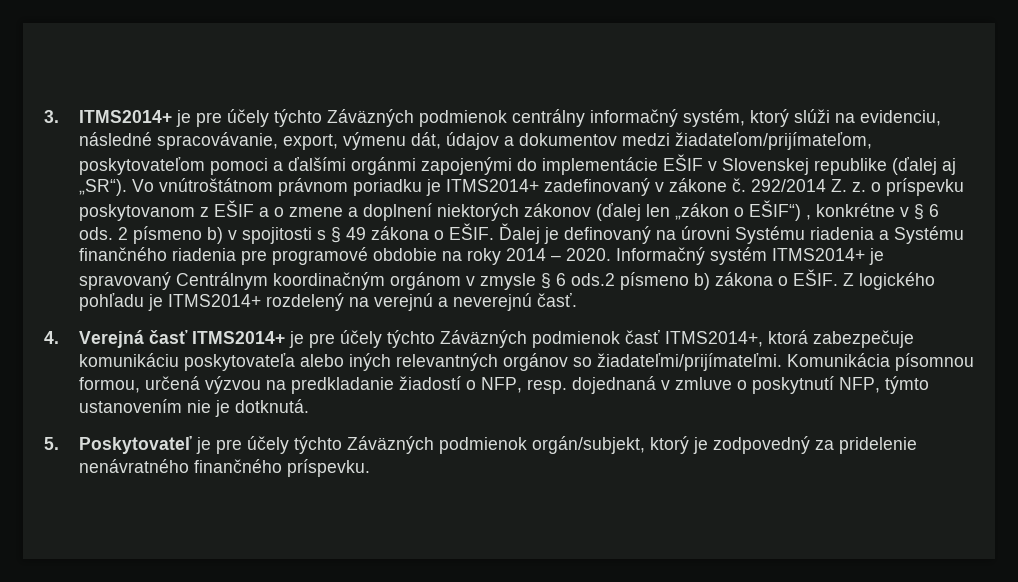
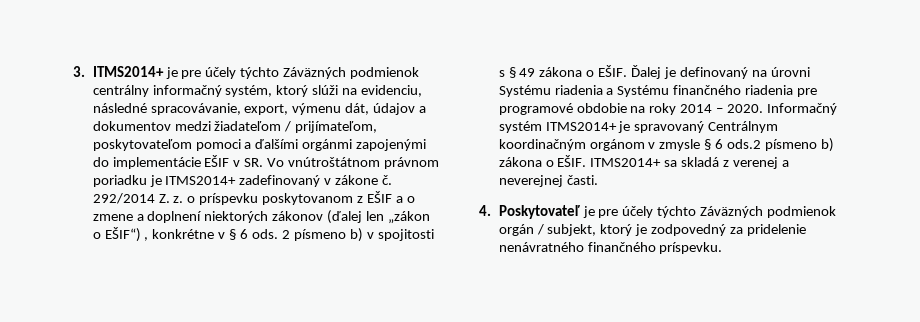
- 3. ITMS2014+ je pre účely týchto Záväzných podmienok centrálny informačný systém, ktorý slúži na evidenciu, následné spracovávanie, export, výmenu dát, údajov a dokumentov medzi žiadateľom/prijímateľom, poskytovateľom pomoci a ďalšími orgánmi zapojenými do implementácie EŠIF v Slovenskej republike (ďalej aj „SR“). Vo vnútroštátnom právnom poriadku je ITMS2014+ zadefinovaný v zákone č.
+ 3. ITMS2014+ je pre účely týchto Záväzných podmienok centrálny informačný systém, ktorý slúži na evidenciu, následné spracovávanie, export, výmenu dát, údajov a dokumentov medzi žiadateľom / prijímateľom, poskytovateľom pomoci a ďalšími orgánmi zapojenými do implementácie EŠIF v SR. Vo vnútroštátnom právnom poriadku je ITMS2014+ zadefinovaný v zákone č.
- Z logického pohľadu je ITMS2014+ rozdelený na verejnú a neverejnú časť.
- 4. Verejná časť ITMS2014+ je pre účely týchto Záväzných podmienok časť ITMS2014+, ktorá zabezpečuje komunikáciu poskytovateľa alebo iných relevantných orgánov so žiadateľmi/prijímateľmi. Komunikácia písomnou formou, určená výzvou na predkladanie žiadostí o NFP, resp. dojednaná v zmluve o poskytnutí NFP, týmto ustanovením nie je dotknutá.
- 5. Poskytovateľ je pre účely týchto Záväzných podmienok orgán/subjekt, ktorý je zodpovedný za pridelenie nenávratného finančného príspevku.
+ ITMS2014+ sa skladá z verenej a neverejnej časti.
+ 4. Poskytovateľ je pre účely týchto Záväzných podmienok orgán / subjekt, ktorý je zodpovedný za pridelenie nenávratného finančného príspevku.

